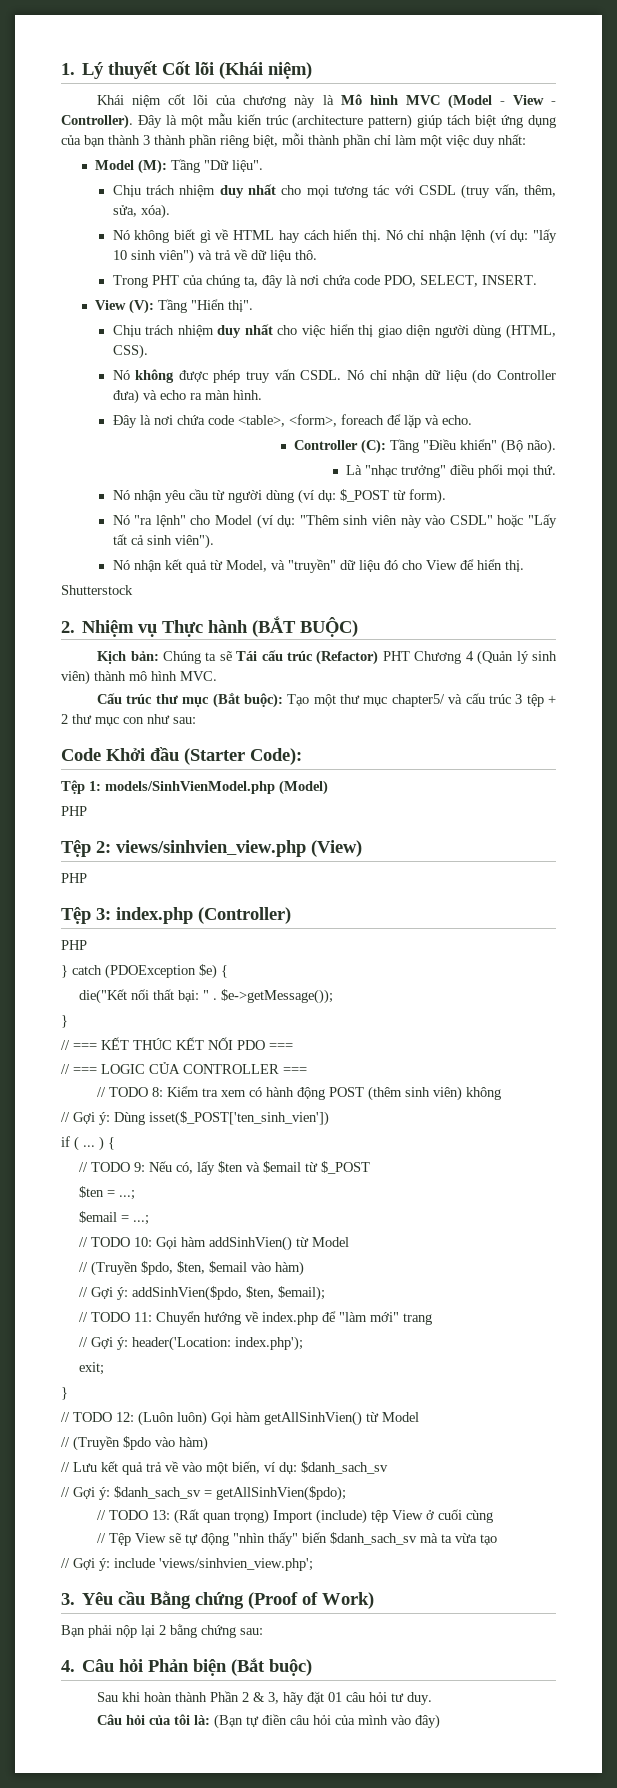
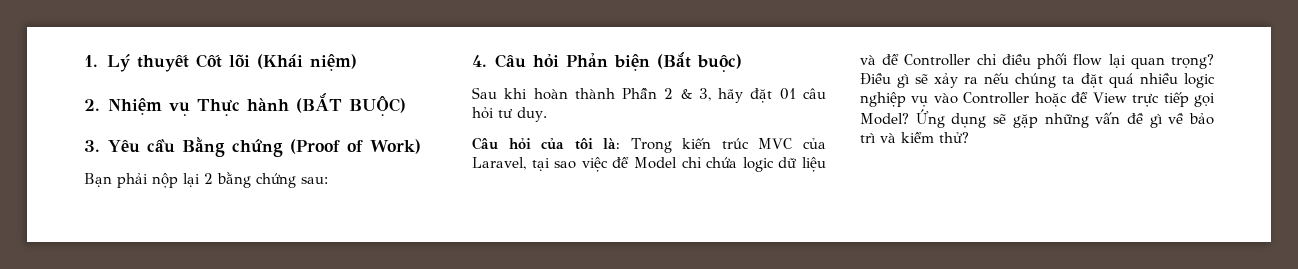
- Khái niệm cốt lõi của chương này là Mô hình MVC (Model - View - Controller). Đây là một mẫu kiến trúc (architecture pattern) giúp tách biệt ứng dụng của bạn thành 3 thành phần riêng biệt, mỗi thành phần chỉ làm một việc duy nhất:
- Model (M): Tầng "Dữ liệu".
- Chịu trách nhiệm duy nhất cho mọi tương tác với CSDL (truy vấn, thêm, sửa, xóa).
- Nó không biết gì về HTML hay cách hiển thị. Nó chỉ nhận lệnh (ví dụ: "lấy 10 sinh viên") và trả về dữ liệu thô.
- Trong PHT của chúng ta, đây là nơi chứa code PDO, SELECT, INSERT.
- View (V): Tầng "Hiển thị".
- Chịu trách nhiệm duy nhất cho việc hiển thị giao diện người dùng (HTML, CSS).
- Nó không được phép truy vấn CSDL. Nó chỉ nhận dữ liệu (do Controller đưa) và echo ra màn hình.
- Đây là nơi chứa code <table>, <form>, foreach để lặp và echo.
- Controller (C): Tầng "Điều khiển" (Bộ não).
- Là "nhạc trưởng" điều phối mọi thứ.
- Nó nhận yêu cầu từ người dùng (ví dụ: $_POST từ form).
- Nó "ra lệnh" cho Model (ví dụ: "Thêm sinh viên này vào CSDL" hoặc "Lấy tất cả sinh viên").
- Nó nhận kết quả từ Model, và "truyền" dữ liệu đó cho View để hiển thị.
- Shutterstock
- Kịch bản: Chúng ta sẽ Tái cấu trúc (Refactor) PHT Chương 4 (Quản lý sinh viên) thành mô hình MVC.
- Cấu trúc thư mục (Bắt buộc): Tạo một thư mục chapter5/ và cấu trúc 3 tệp + 2 thư mục con như sau:
- Code Khởi đầu (Starter Code):
- Tệp 1: models/SinhVienModel.php (Model)
- PHP
- Tệp 2: views/sinhvien_view.php (View)
- PHP
- Tệp 3: index.php (Controller)
- PHP
- } catch (PDOException $e) {
- die("Kết nối thất bại: " . $e->getMessage());
- }
- // === KẾT THÚC KẾT NỐI PDO ===
- // === LOGIC CỦA CONTROLLER ===
- // TODO 8: Kiểm tra xem có hành động POST (thêm sinh viên) không
- // Gợi ý: Dùng isset($_POST['ten_sinh_vien'])
- if ( ... ) {
- // TODO 9: Nếu có, lấy $ten và $email từ $_POST
- $ten = ...;
- $email = ...;
- // TODO 10: Gọi hàm addSinhVien() từ Model
- // (Truyền $pdo, $ten, $email vào hàm)
- // Gợi ý: addSinhVien($pdo, $ten, $email);
- // TODO 11: Chuyển hướng về index.php để "làm mới" trang
- // Gợi ý: header('Location: index.php');
- exit;
- }
- // TODO 12: (Luôn luôn) Gọi hàm getAllSinhVien() từ Model
- // (Truyền $pdo vào hàm)
- // Lưu kết quả trả về vào một biến, ví dụ: $danh_sach_sv
- // Gợi ý: $danh_sach_sv = getAllSinhVien($pdo);
- // TODO 13: (Rất quan trọng) Import (include) tệp View ở cuối cùng
- // Tệp View sẽ tự động "nhìn thấy" biến $danh_sach_sv mà ta vừa tạo
- // Gợi ý: include 'views/sinhvien_view.php';
- Câu hỏi của tôi là: (Bạn tự điền câu hỏi của mình vào đây)
+ Câu hỏi của tôi là: Trong kiến trúc MVC của Laravel, tại sao việc để Model chỉ chứa logic dữ liệu và để Controller chỉ điều phối flow lại quan trọng? Điều gì sẽ xảy ra nếu chúng ta đặt quá nhiều logic nghiệp vụ vào Controller hoặc để View trực tiếp gọi Model? Ứng dụng sẽ gặp những vấn đề gì về bảo trì và kiểm thử?

